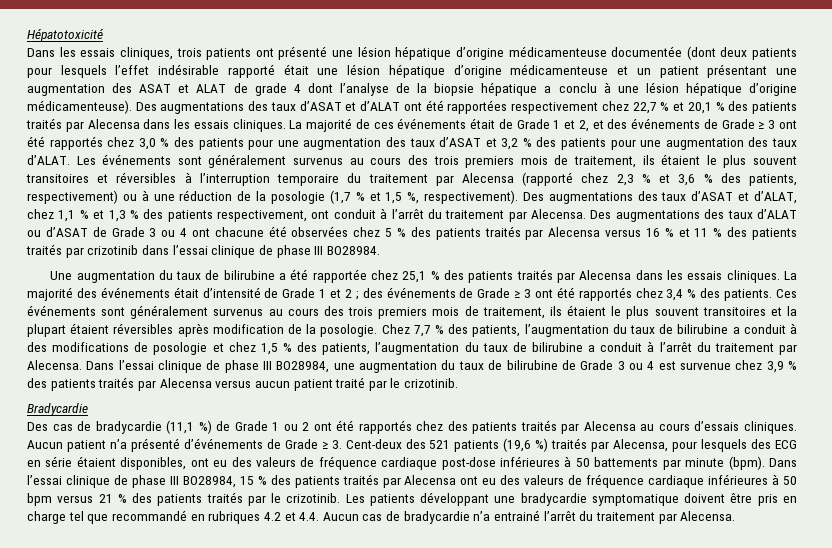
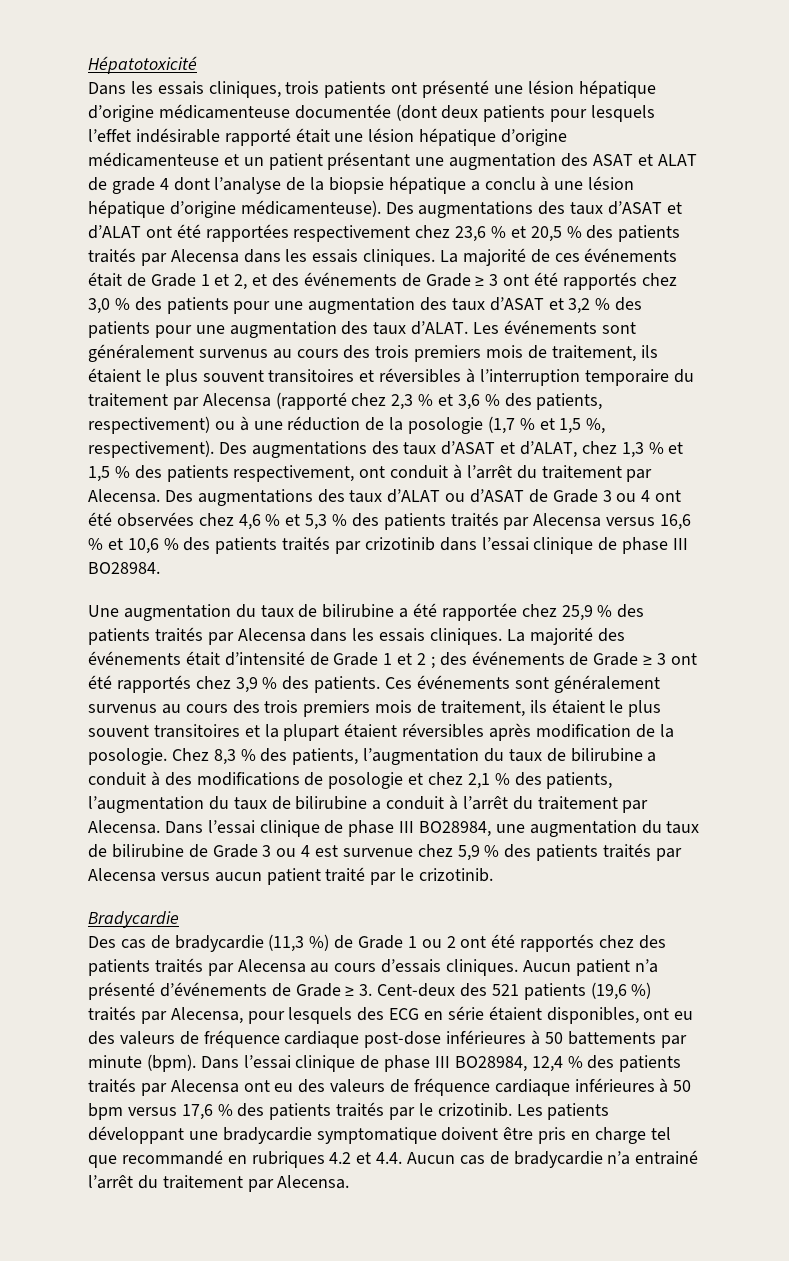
- Des augmentations des taux d’ASAT et d’ALAT ont été rapportées respectivement chez 22,7 % et 20,1 % des patients traités par Alecensa dans les essais cliniques.
+ Des augmentations des taux d’ASAT et d’ALAT ont été rapportées respectivement chez 23,6 % et 20,5 % des patients traités par Alecensa dans les essais cliniques.
- Des augmentations des taux d’ASAT et d’ALAT, chez 1,1 % et 1,3 % des patients respectivement, ont conduit à l’arrêt du traitement par Alecensa.
+ Des augmentations des taux d’ASAT et d’ALAT, chez 1,3 % et 1,5 % des patients respectivement, ont conduit à l’arrêt du traitement par Alecensa.
- Des augmentations des taux d’ALAT ou d’ASAT de Grade 3 ou 4 ont chacune été observées chez 5 % des patients traités par Alecensa versus 16 % et 11 % des patients traités par crizotinib dans l’essai clinique de phase III BO28984.
+ Des augmentations des taux d’ALAT ou d’ASAT de Grade 3 ou 4 ont été observées chez 4,6 % et 5,3 % des patients traités par Alecensa versus 16,6 % et 10,6 % des patients traités par crizotinib dans l’essai clinique de phase III BO28984.
- Une augmentation du taux de bilirubine a été rapportée chez 25,1 % des patients traités par Alecensa dans les essais cliniques.
+ Une augmentation du taux de bilirubine a été rapportée chez 25,9 % des patients traités par Alecensa dans les essais cliniques.
- La majorité des événements était d’intensité de Grade 1 et 2 ; des événements de Grade ≥ 3 ont été rapportés chez 3,4 % des patients.
+ La majorité des événements était d’intensité de Grade 1 et 2 ; des événements de Grade ≥ 3 ont été rapportés chez 3,9 % des patients.
- Chez 7,7 % des patients, l’augmentation du taux de bilirubine a conduit à des modifications de posologie et chez 1,5 % des patients, l’augmentation du taux de bilirubine a conduit à l’arrêt du traitement par Alecensa.
+ Chez 8,3 % des patients, l’augmentation du taux de bilirubine a conduit à des modifications de posologie et chez 2,1 % des patients, l’augmentation du taux de bilirubine a conduit à l’arrêt du traitement par Alecensa.
- Dans l’essai clinique de phase III BO28984, une augmentation du taux de bilirubine de Grade 3 ou 4 est survenue chez 3,9 % des patients traités par Alecensa versus aucun patient traité par le crizotinib.
+ Dans l’essai clinique de phase III BO28984, une augmentation du taux de bilirubine de Grade 3 ou 4 est survenue chez 5,9 % des patients traités par Alecensa versus aucun patient traité par le crizotinib.
- Des cas de bradycardie (11,1 %) de Grade 1 ou 2 ont été rapportés chez des patients traités par Alecensa au cours d’essais cliniques.
+ Des cas de bradycardie (11,3 %) de Grade 1 ou 2 ont été rapportés chez des patients traités par Alecensa au cours d’essais cliniques.
- Dans l’essai clinique de phase III BO28984, 15 % des patients traités par Alecensa ont eu des valeurs de fréquence cardiaque inférieures à 50 bpm versus 21 % des patients traités par le crizotinib.
+ Dans l’essai clinique de phase III BO28984, 12,4 % des patients traités par Alecensa ont eu des valeurs de fréquence cardiaque inférieures à 50 bpm versus 17,6 % des patients traités par le crizotinib.

